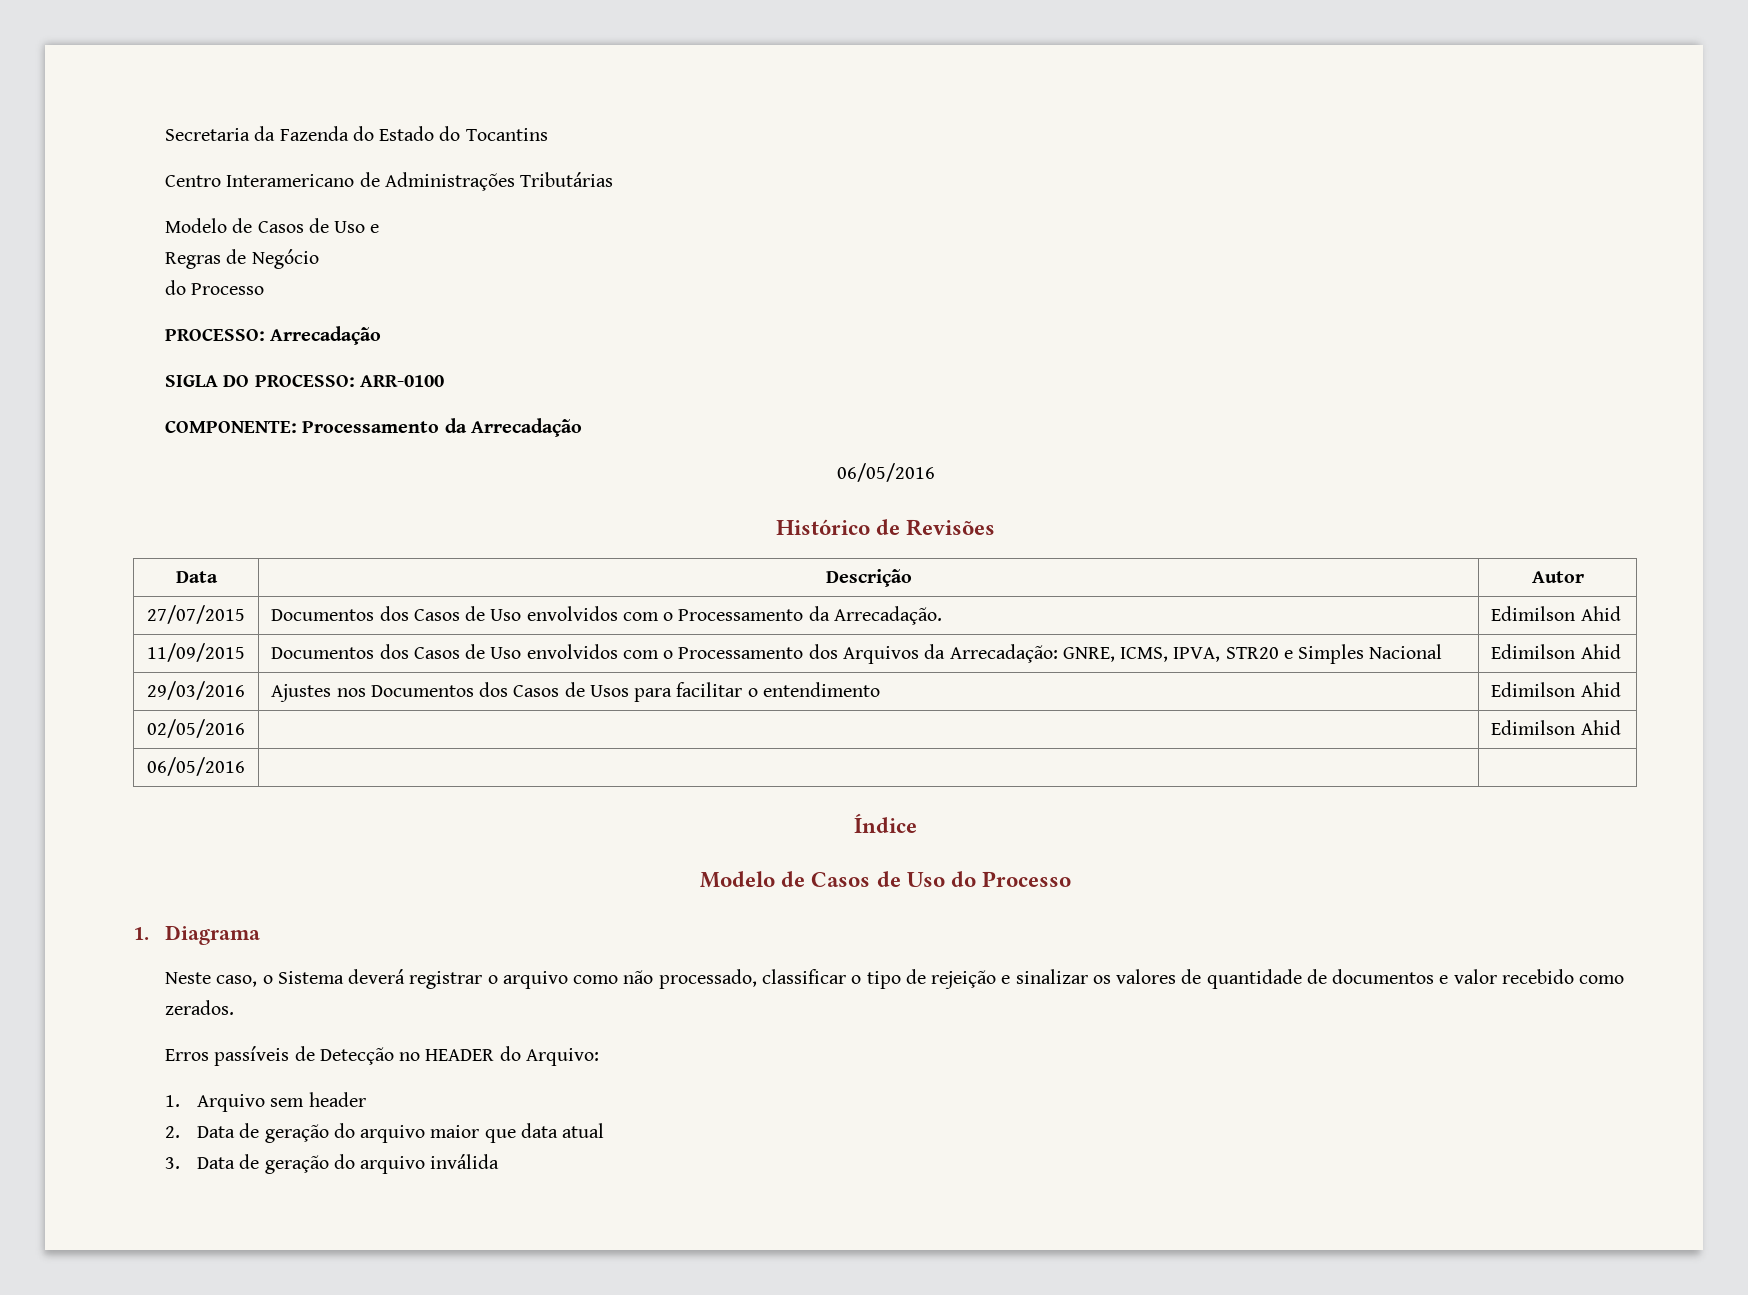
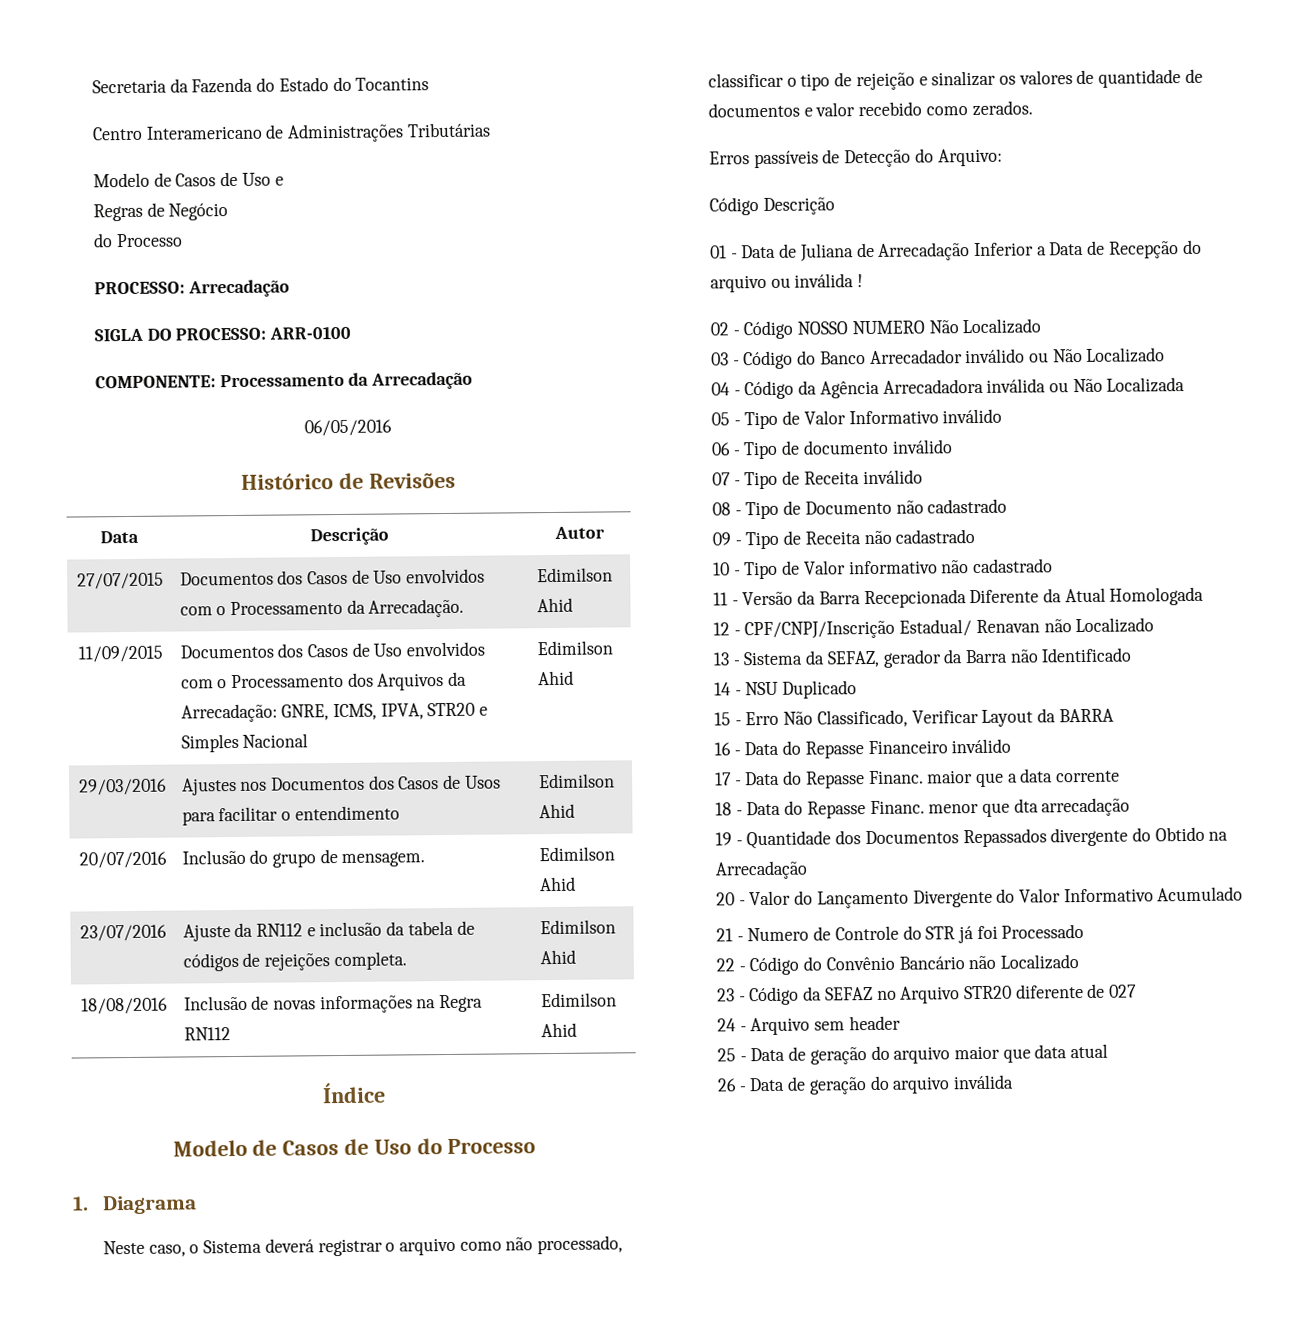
- 02/05/2016 | | Edimilson Ahid
- 06/05/2016 | |
+ 20/07/2016 | Inclusão do grupo de mensagem. | Edimilson Ahid
+ 23/07/2016 | Ajuste da RN112 e inclusão da tabela de códigos de rejeições completa. | Edimilson Ahid
+ 18/08/2016 | Inclusão de novas informações na Regra RN112 | Edimilson Ahid
- Erros passíveis de Detecção no HEADER do Arquivo:
+ Erros passíveis de Detecção do Arquivo:
- 1. Arquivo sem header
+ Código Descrição
+ 01 - Data de Juliana de Arrecadação Inferior a Data de Recepção do arquivo ou inválida !
+ 02 - Código NOSSO NUMERO Não Localizado
+ 03 - Código do Banco Arrecadador inválido ou Não Localizado
+ 04 - Código da Agência Arrecadadora inválida ou Não Localizada
+ 05 - Tipo de Valor Informativo inválido
+ 06 - Tipo de documento inválido
+ 07 - Tipo de Receita inválido
+ 08 - Tipo de Documento não cadastrado
+ 09 - Tipo de Receita não cadastrado
+ 10 - Tipo de Valor informativo não cadastrado
+ 11 - Versão da Barra Recepcionada Diferente da Atual Homologada
+ 12 - CPF/CNPJ/Inscrição Estadual/ Renavan não Localizado
+ 13 - Sistema da SEFAZ, gerador da Barra não Identificado
+ 14 - NSU Duplicado
+ 15 - Erro Não Classificado, Verificar Layout da BARRA
+ 16 - Data do Repasse Financeiro inválido
+ 17 - Data do Repasse Financ. maior que a data corrente
+ 18 - Data do Repasse Financ. menor que dta arrecadação
+ 19 - Quantidade dos Documentos Repassados divergente do Obtido na Arrecadação
+ 20 - Valor do Lançamento Divergente do Valor Informativo Acumulado
+ 21 - Numero de Controle do STR já foi Processado
+ 22 - Código do Convênio Bancário não Localizado
+ 23 - Código da SEFAZ no Arquivo STR20 diferente de 027
+ 24 - Arquivo sem header
- 2. Data de geração do arquivo maior que data atual
+ 25 - Data de geração do arquivo maior que data atual
- 3. Data de geração do arquivo inválida
+ 26 - Data de geração do arquivo inválida

